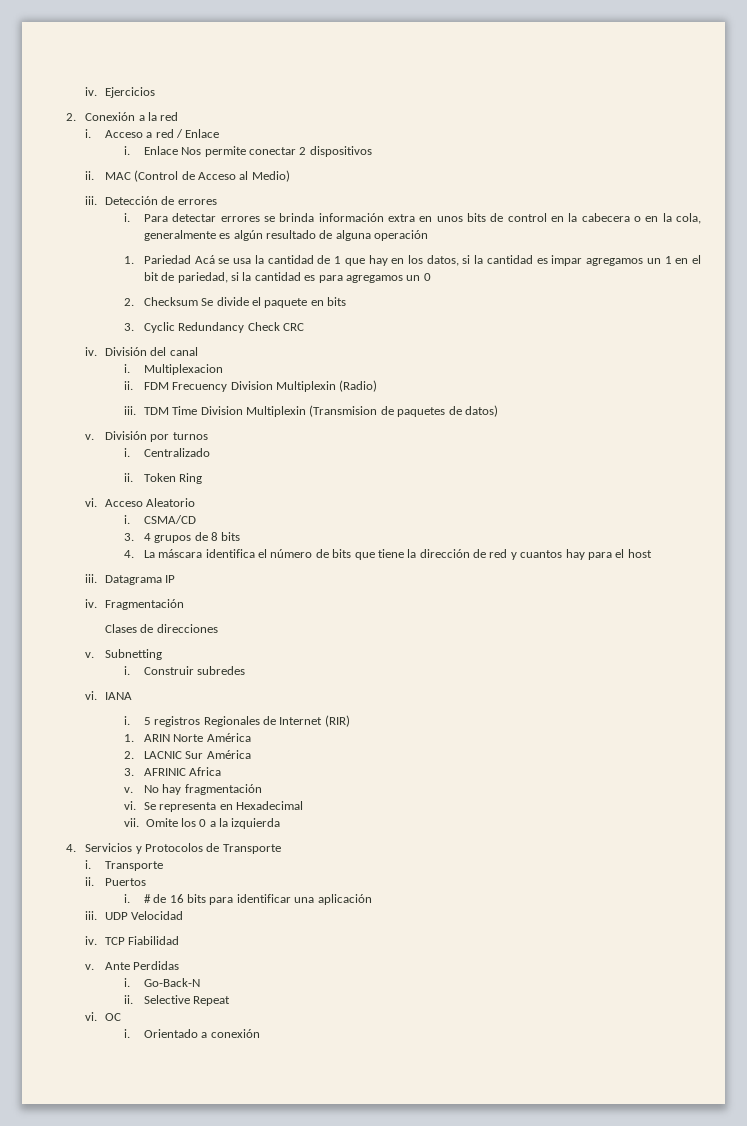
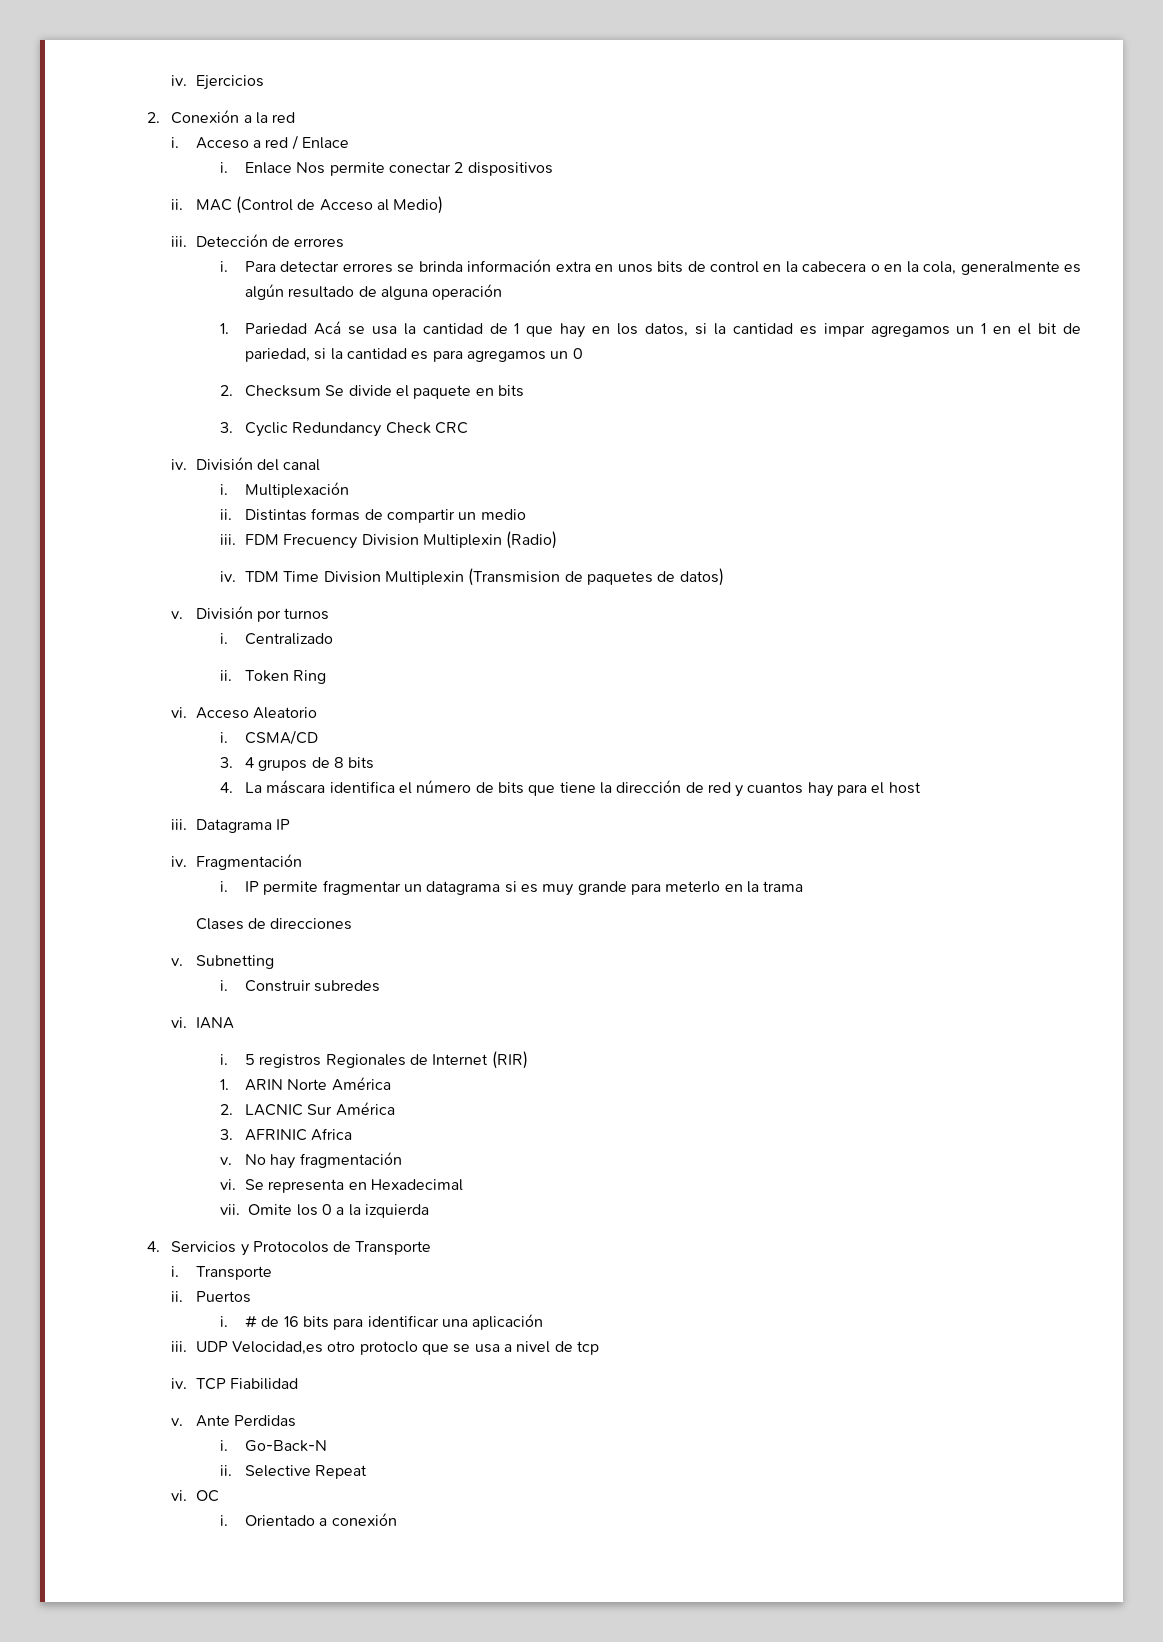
- Multiplexacion
- ii.
+ Multiplexación
+ ii. Distintas formas de compartir un medio
+ iii.
  FDM Frecuency Division Multiplexin (Radio)
- iii.
+ iv.
+ i. IP permite fragmentar un datagrama si es muy grande para meterlo en la trama
- UDP Velocidad
+ UDP Velocidad,es otro protoclo que se usa a nivel de tcp

